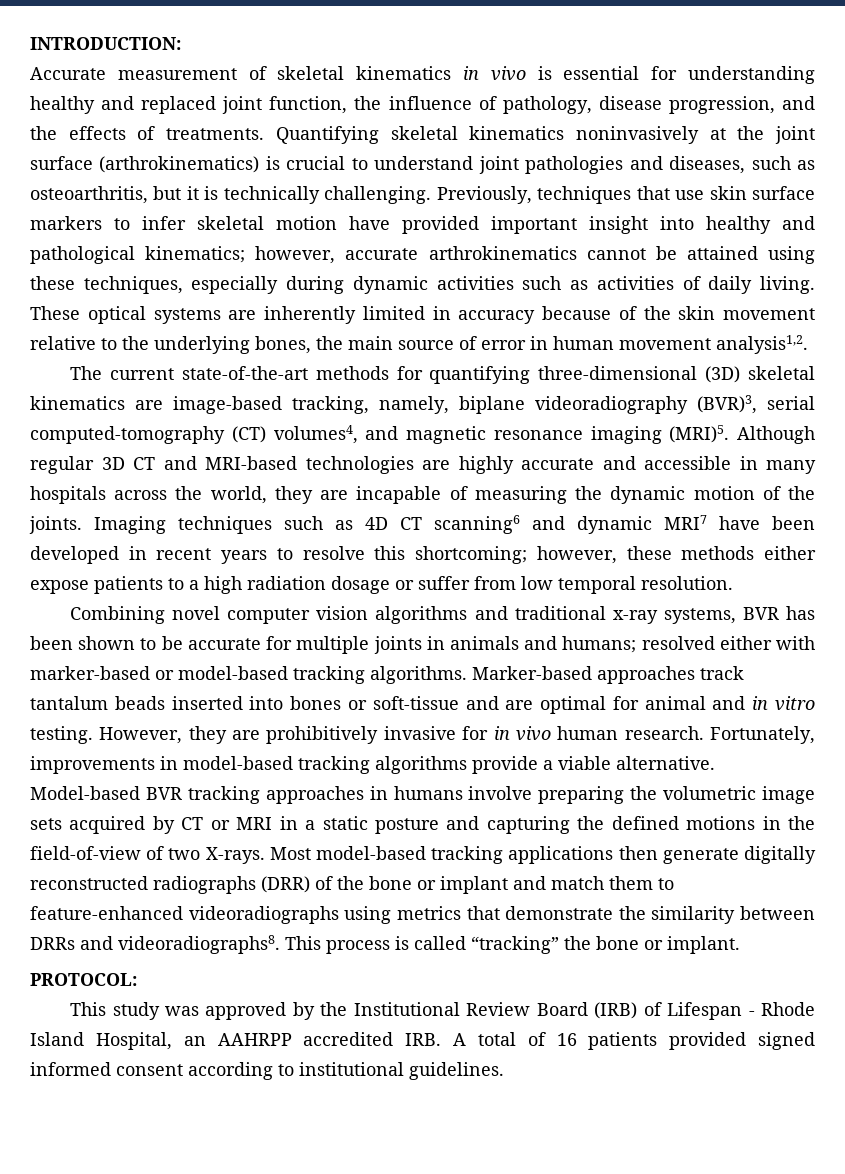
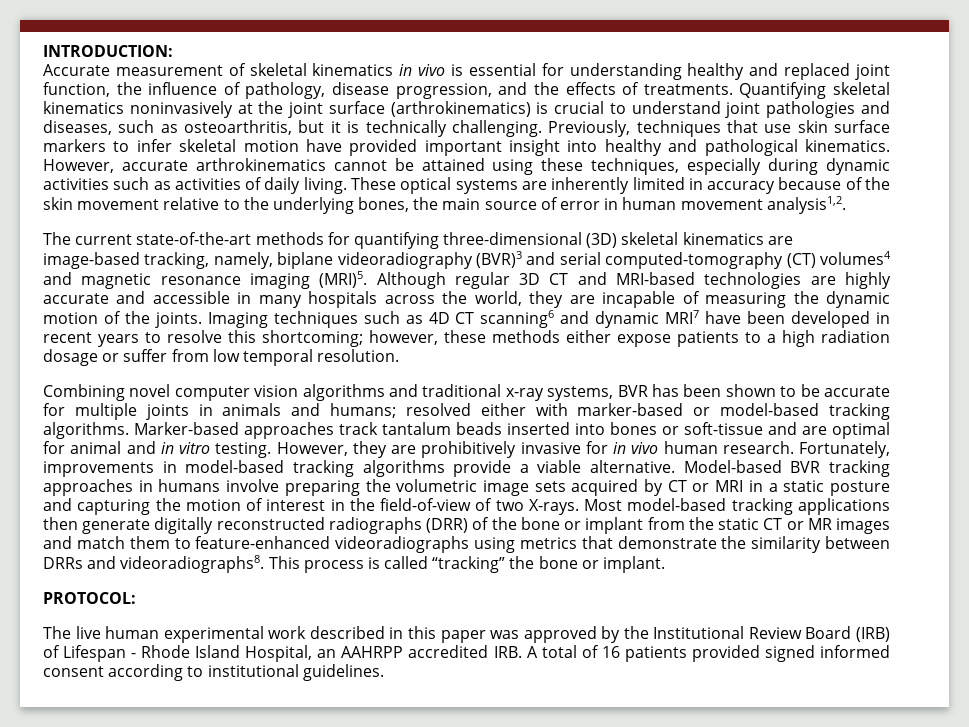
- Previously, techniques that use skin surface markers to infer skeletal motion have provided important insight into healthy and pathological kinematics; however, accurate arthrokinematics cannot be attained using these techniques, especially during dynamic activities such as activities of daily living.
+ Previously, techniques that use skin surface markers to infer skeletal motion have provided important insight into healthy and pathological kinematics. However, accurate arthrokinematics cannot be attained using these techniques, especially during dynamic activities such as activities of daily living.
- The current state-of-the-art methods for quantifying three-dimensional (3D) skeletal kinematics are image-based tracking, namely, biplane videoradiography (BVR)3, serial computed-tomography (CT) volumes4, and magnetic resonance imaging (MRI)5.
+ The current state-of-the-art methods for quantifying three-dimensional (3D) skeletal kinematics are image-based tracking, namely, biplane videoradiography (BVR)3 and serial computed-tomography (CT) volumes4 and magnetic resonance imaging (MRI)5.
- Model-based BVR tracking approaches in humans involve preparing the volumetric image sets acquired by CT or MRI in a static posture and capturing the defined motions in the field-of-view of two X-rays.
+ Model-based BVR tracking approaches in humans involve preparing the volumetric image sets acquired by CT or MRI in a static posture and capturing the motion of interest in the field-of-view of two X-rays.
- Most model-based tracking applications then generate digitally reconstructed radiographs (DRR) of the bone or implant and match them to feature-enhanced videoradiographs using metrics that demonstrate the similarity between DRRs and videoradiographs8.
+ Most model-based tracking applications then generate digitally reconstructed radiographs (DRR) of the bone or implant from the static CT or MR images and match them to feature-enhanced videoradiographs using metrics that demonstrate the similarity between DRRs and videoradiographs8.
- This study was approved by the Institutional Review Board (IRB) of Lifespan - Rhode Island Hospital, an AAHRPP accredited IRB. A total of 16 patients provided signed informed consent according to institutional guidelines.
+ The live human experimental work described in this paper was approved by the Institutional Review Board (IRB) of Lifespan - Rhode Island Hospital, an AAHRPP accredited IRB. A total of 16 patients provided signed informed consent according to institutional guidelines.

